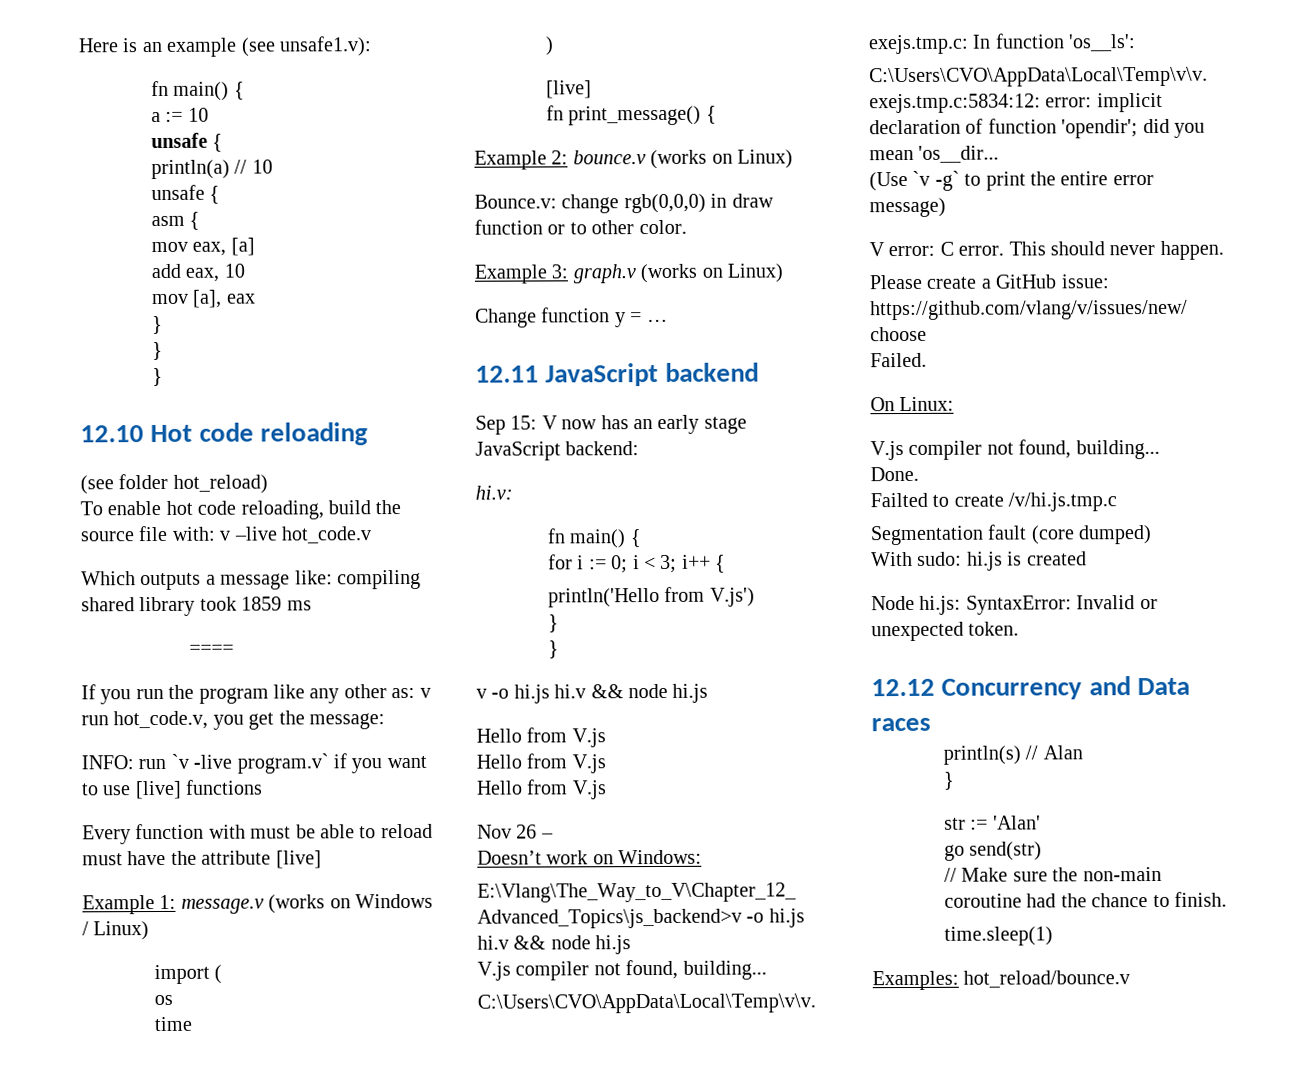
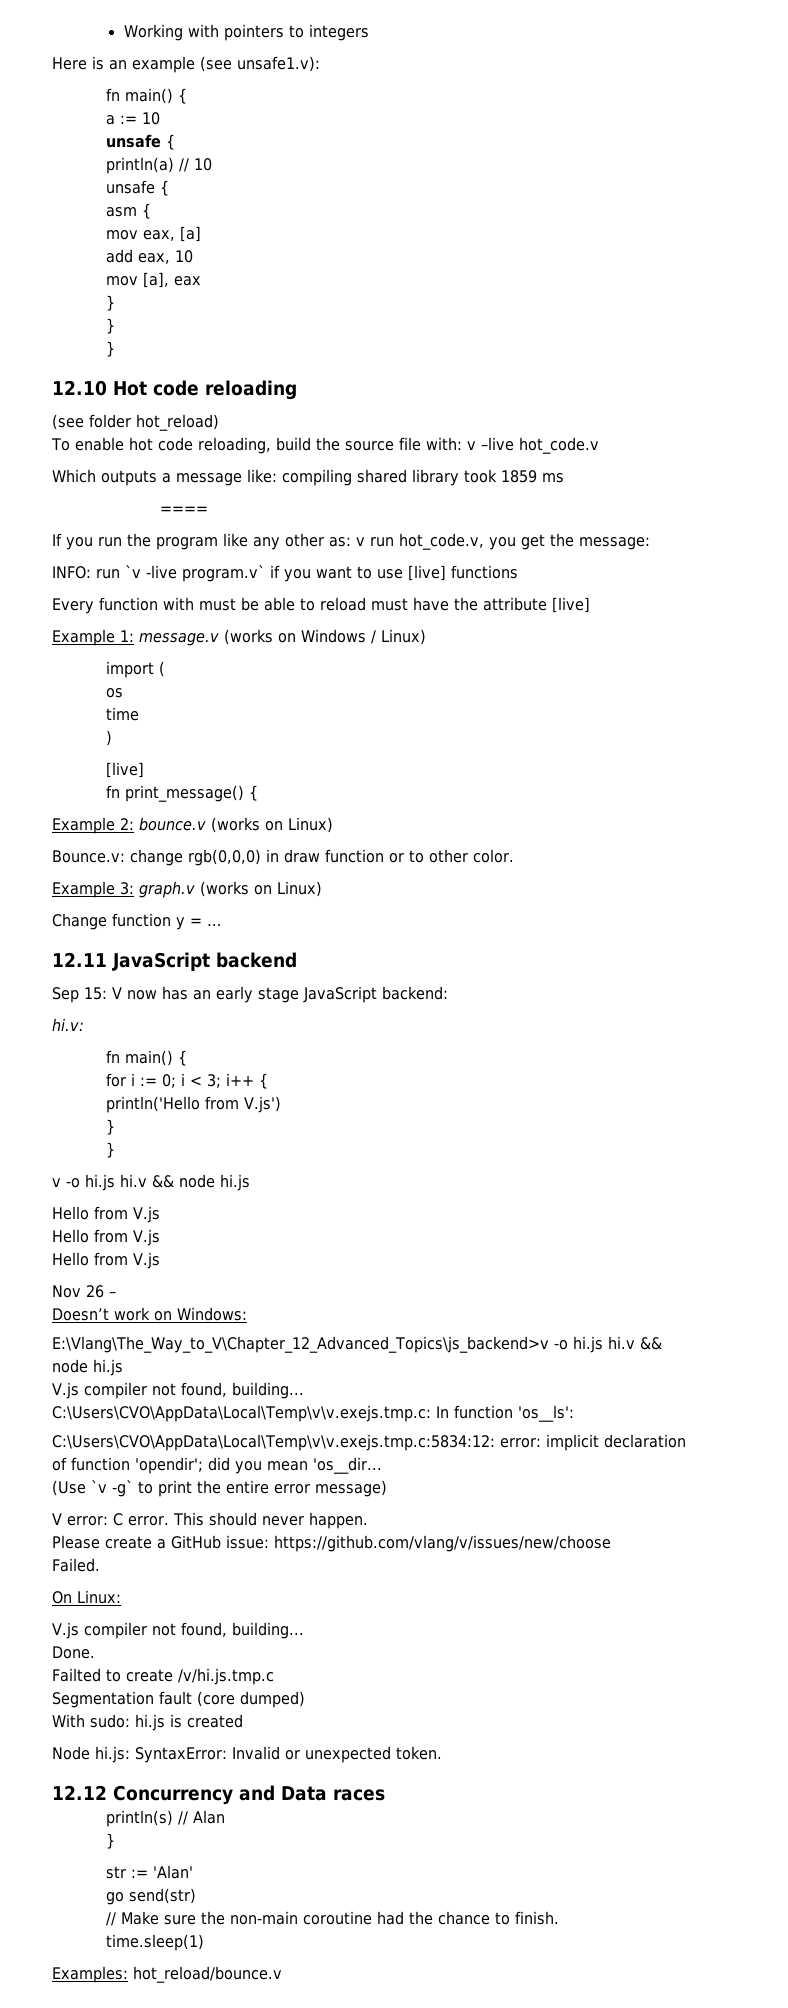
+ Working with pointers to integers

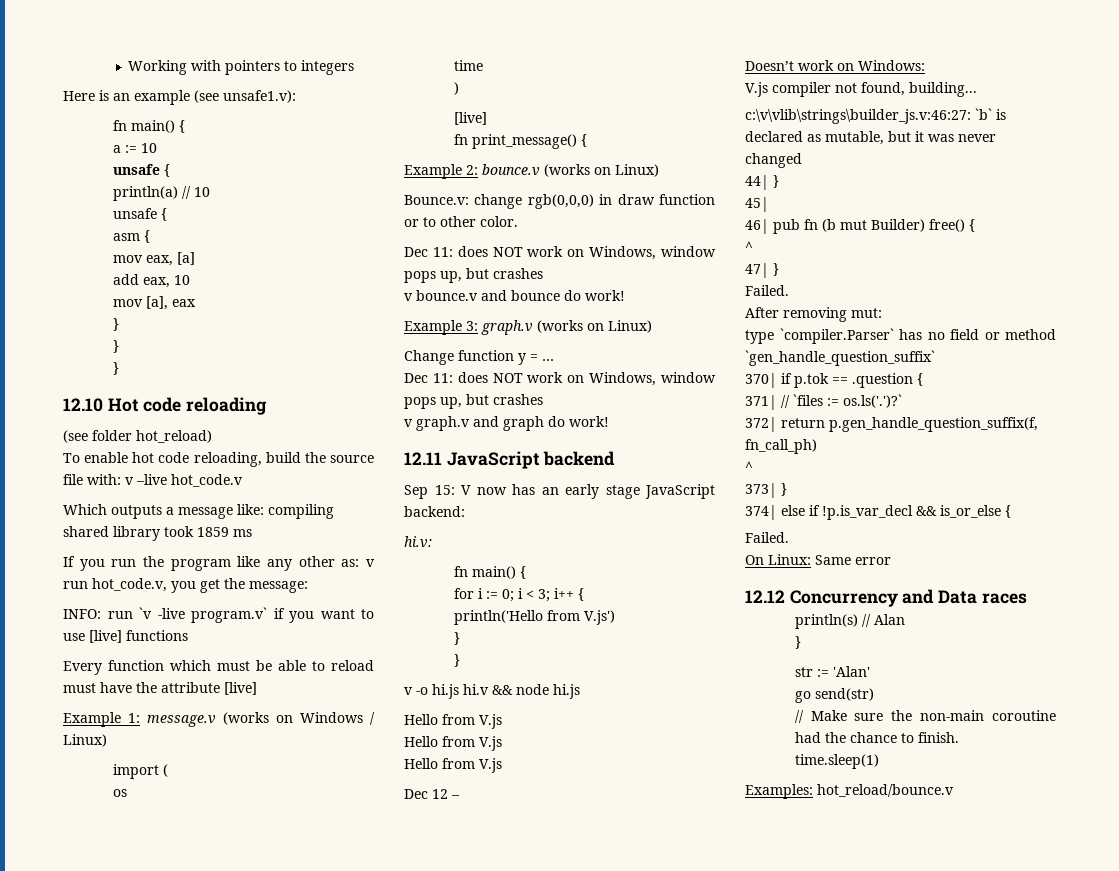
- ====
- Every function with must be able to reload must have the attribute [live]
+ Every function which must be able to reload must have the attribute [live]
  Bounce.v: change rgb(0,0,0) in draw function or to other color.
+ Dec 11: does NOT work on Windows, window pops up, but crashes
+ v bounce.v and bounce do work!
  Change function y = …
+ Dec 11: does NOT work on Windows, window pops up, but crashes
+ v graph.v and graph do work!
- Nov 26 –
+ Dec 12 –
- E:\Vlang\The_Way_to_V\Chapter_12_Advanced_Topics\js_backend>v -o hi.js hi.v && node hi.js
  V.js compiler not found, building...
- C:\Users\CVO\AppData\Local\Temp\v\v.exejs.tmp.c: In function 'os__ls':
- C:\Users\CVO\AppData\Local\Temp\v\v.exejs.tmp.c:5834:12: error: implicit declaration of function 'opendir'; did you mean 'os__dir...
- (Use `v -g` to print the entire error message)
- V error: C error. This should never happen.
- Please create a GitHub issue: https://github.com/vlang/v/issues/new/choose
+ c:\v\vlib\strings\builder_js.v:46:27: `b` is declared as mutable, but it was never changed
+ 44| }
+ 45|
+ 46| pub fn (b mut Builder) free() {
+ ^
+ 47| }
  Failed.
- On Linux:
- V.js compiler not found, building...
- Done.
- Failted to create /v/hi.js.tmp.c
- Segmentation fault (core dumped)
- With sudo: hi.js is created
- Node hi.js: SyntaxError: Invalid or unexpected token.
+ After removing mut:
+ type `compiler.Parser` has no field or method `gen_handle_question_suffix`
+ 370| if p.tok == .question {
+ 371| // `files := os.ls('.')?`
+ 372| return p.gen_handle_question_suffix(f, fn_call_ph)
+ ^
+ 373| }
+ 374| else if !p.is_var_decl && is_or_else {
+ Failed.
+ On Linux: Same error

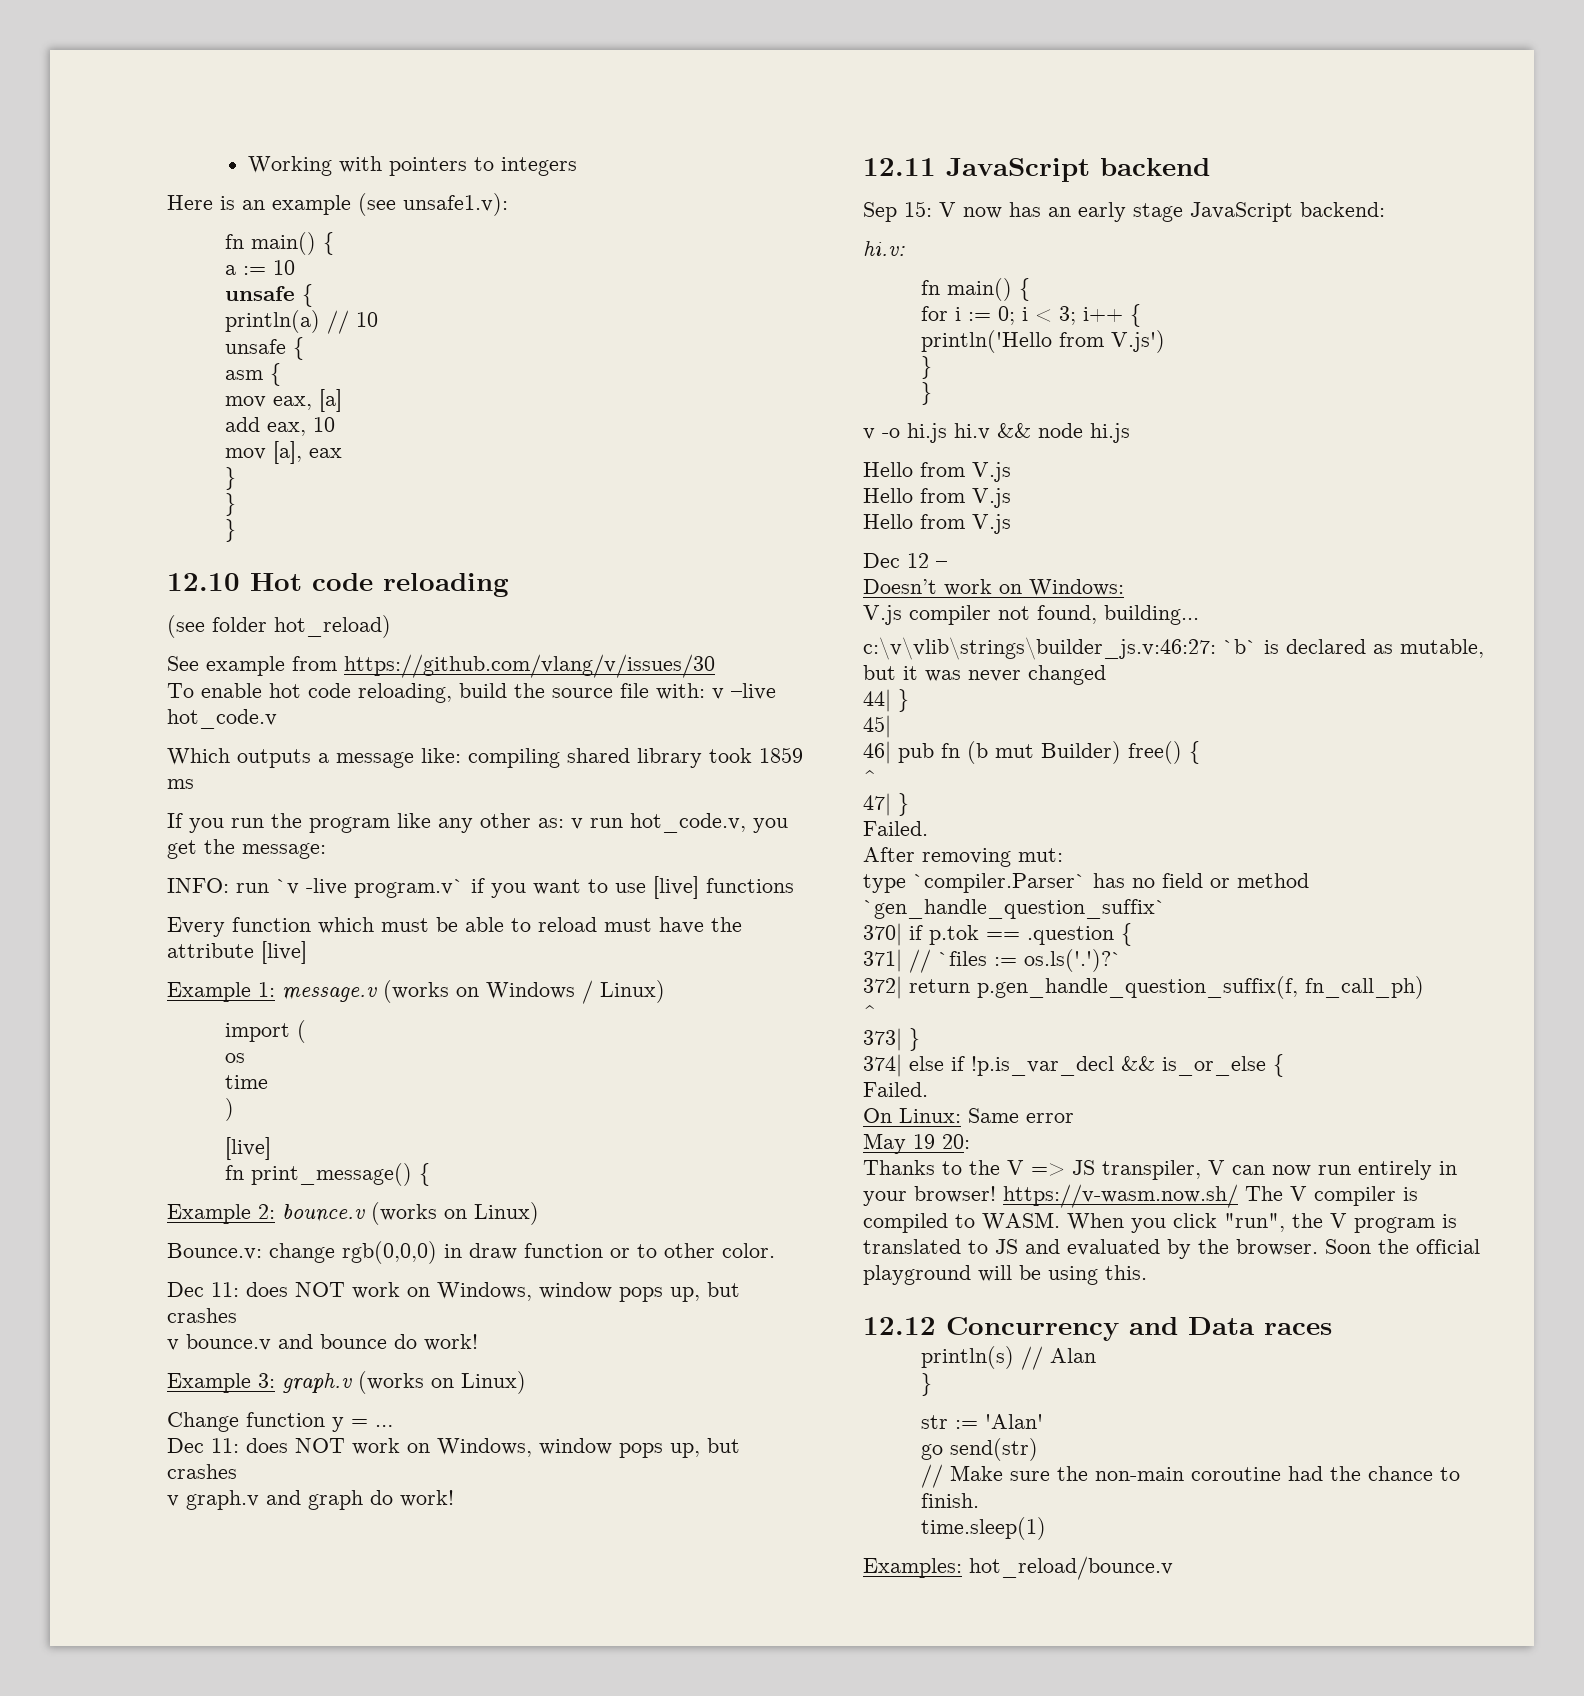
+ See example from https://github.com/vlang/v/issues/30
+ May 19 20:
+ Thanks to the V => JS transpiler, V can now run entirely in your browser! https://v-wasm.now.sh/ The V compiler is compiled to WASM. When you click "run", the V program is translated to JS and evaluated by the browser. Soon the official playground will be using this.

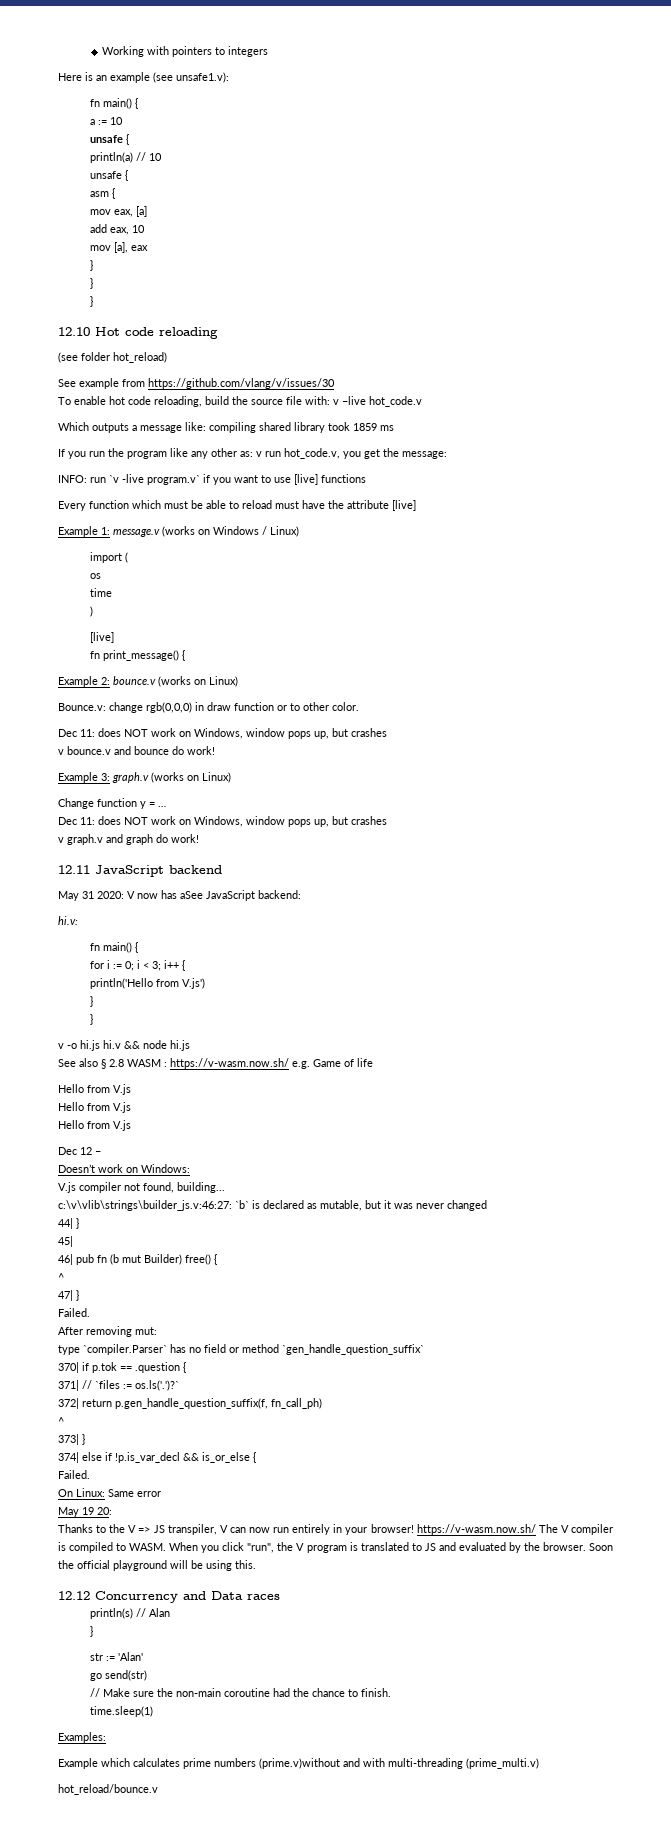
- Sep 15: V now has an early stage JavaScript backend:
+ May 31 2020: V now has aSee JavaScript backend:
+ See also § 2.8 WASM : https://v-wasm.now.sh/ e.g. Game of life
- Examples: hot_reload/bounce.v
+ Examples:
+ Example which calculates prime numbers (prime.v)without and with multi-threading (prime_multi.v)
+ hot_reload/bounce.v

